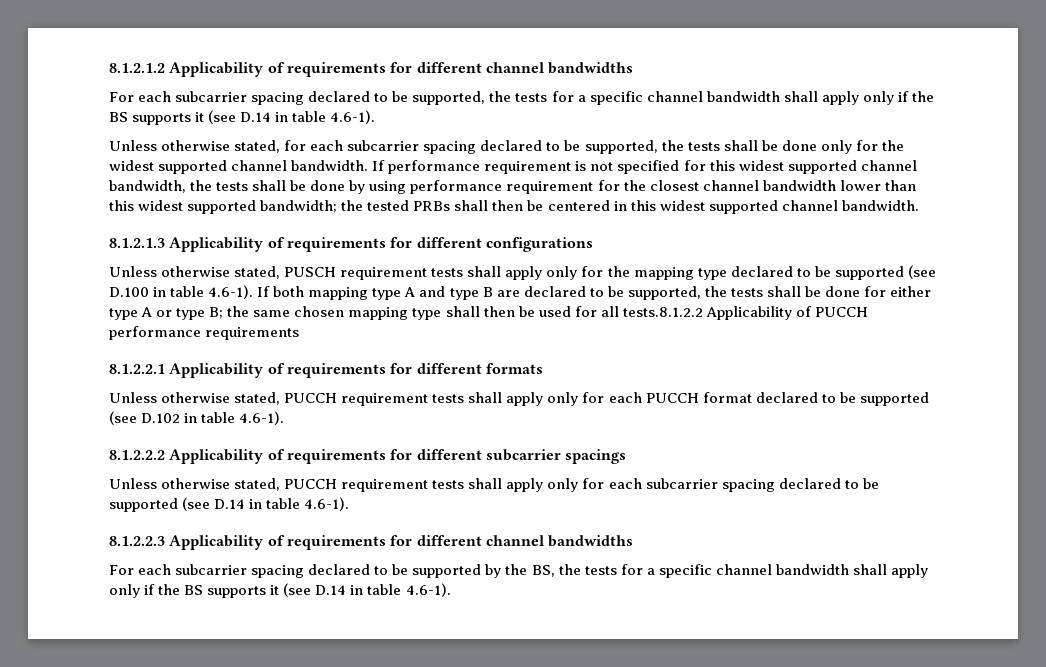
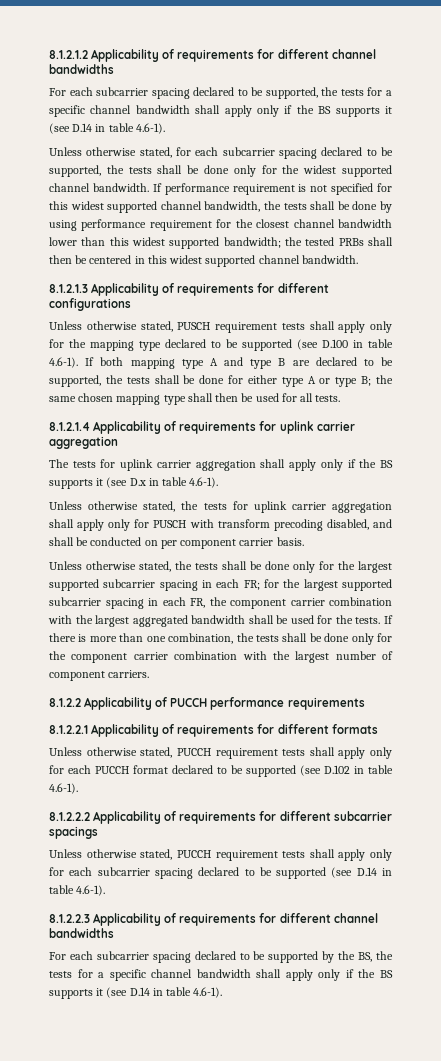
- the same chosen mapping type shall then be used for all tests.8.1.2.2 Applicability of PUCCH performance requirements
+ the same chosen mapping type shall then be used for all tests.
+ 8.1.2.1.4 Applicability of requirements for uplink carrier aggregation
+ The tests for uplink carrier aggregation shall apply only if the BS supports it (see D.x in table 4.6-1).
+ Unless otherwise stated, the tests for uplink carrier aggregation shall apply only for PUSCH with transform precoding disabled, and shall be conducted on per component carrier basis.
+ Unless otherwise stated, the tests shall be done only for the largest supported subcarrier spacing in each FR; for the largest supported subcarrier spacing in each FR, the component carrier combination with the largest aggregated bandwidth shall be used for the tests. If there is more than one combination, the tests shall be done only for the component carrier combination with the largest number of component carriers.
+ 8.1.2.2 Applicability of PUCCH performance requirements

